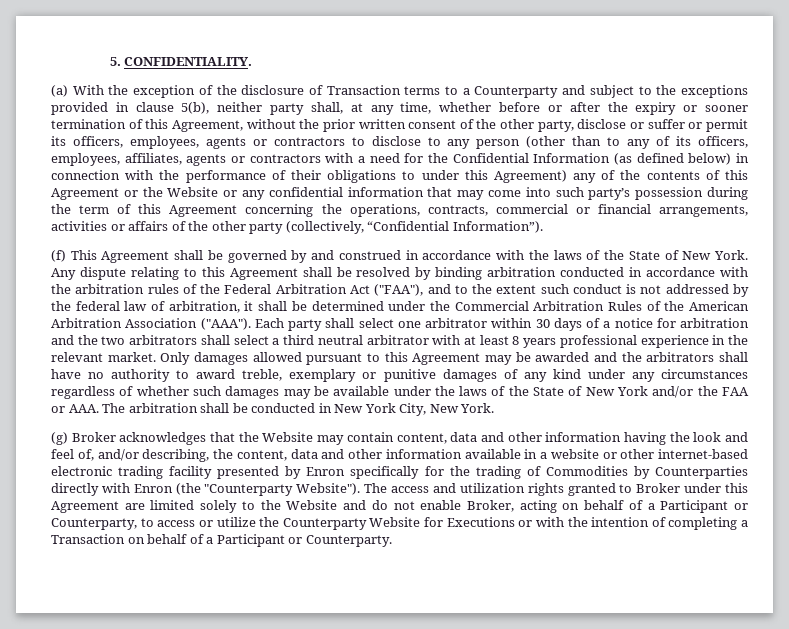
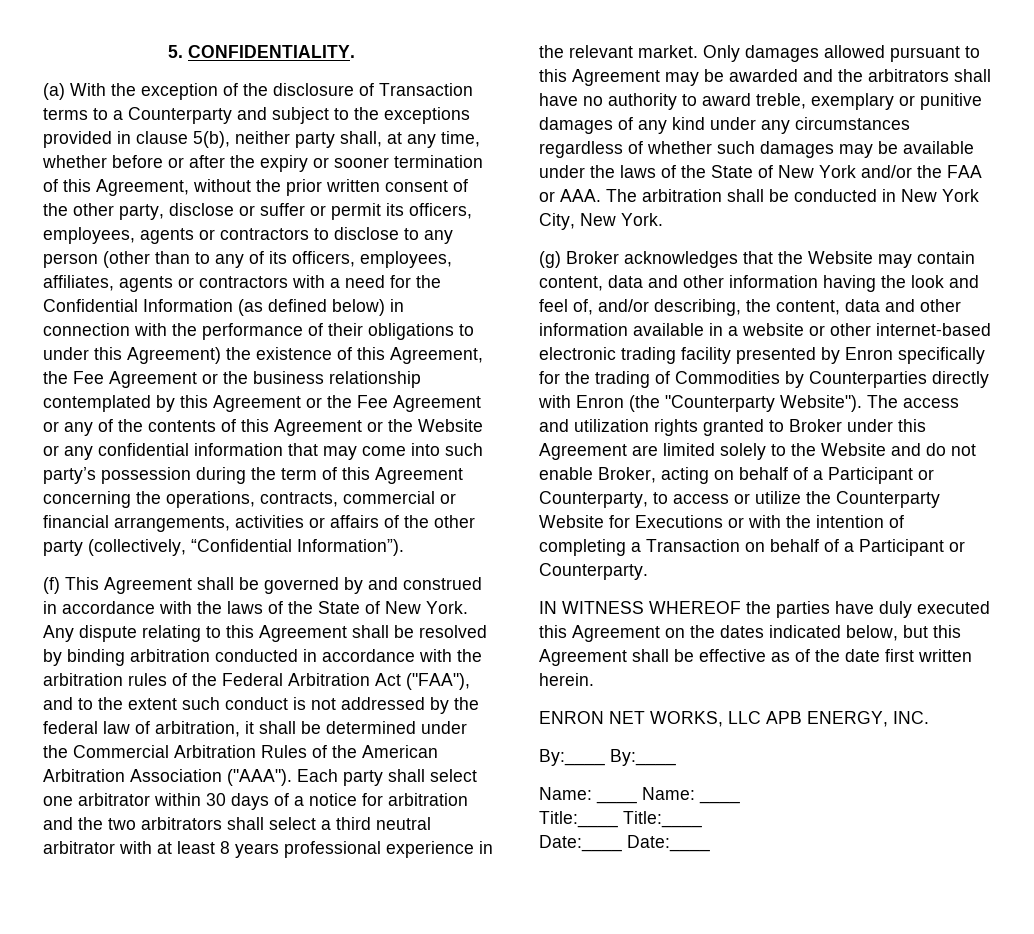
- (a) With the exception of the disclosure of Transaction terms to a Counterparty and subject to the exceptions provided in clause 5(b), neither party shall, at any time, whether before or after the expiry or sooner termination of this Agreement, without the prior written consent of the other party, disclose or suffer or permit its officers, employees, agents or contractors to disclose to any person (other than to any of its officers, employees, affiliates, agents or contractors with a need for the Confidential Information (as defined below) in connection with the performance of their obligations to under this Agreement) any of the contents of this Agreement or the Website or any confidential information that may come into such party’s possession during the term of this Agreement concerning the operations, contracts, commercial or financial arrangements, activities or affairs of the other party (collectively, “Confidential Information”).
+ (a) With the exception of the disclosure of Transaction terms to a Counterparty and subject to the exceptions provided in clause 5(b), neither party shall, at any time, whether before or after the expiry or sooner termination of this Agreement, without the prior written consent of the other party, disclose or suffer or permit its officers, employees, agents or contractors to disclose to any person (other than to any of its officers, employees, affiliates, agents or contractors with a need for the Confidential Information (as defined below) in connection with the performance of their obligations to under this Agreement) the existence of this Agreement, the Fee Agreement or the business relationship contemplated by this Agreement or the Fee Agreement or any of the contents of this Agreement or the Website or any confidential information that may come into such party’s possession during the term of this Agreement concerning the operations, contracts, commercial or financial arrangements, activities or affairs of the other party (collectively, “Confidential Information”).
+ IN WITNESS WHEREOF the parties have duly executed this Agreement on the dates indicated below, but this Agreement shall be effective as of the date first written herein.
+ ENRON NET WORKS, LLC APB ENERGY, INC.
+ By:____ By:____
+ Name: ____ Name: ____
+ Title:____ Title:____
+ Date:____ Date:____

